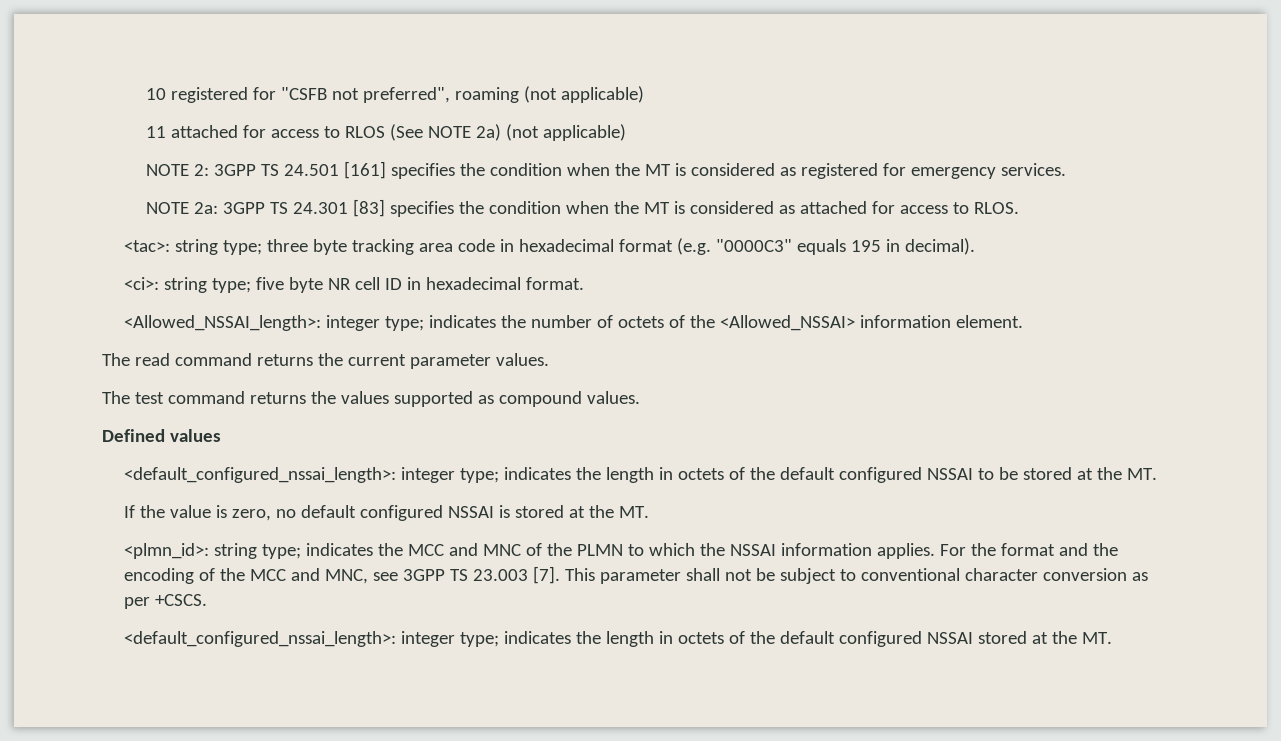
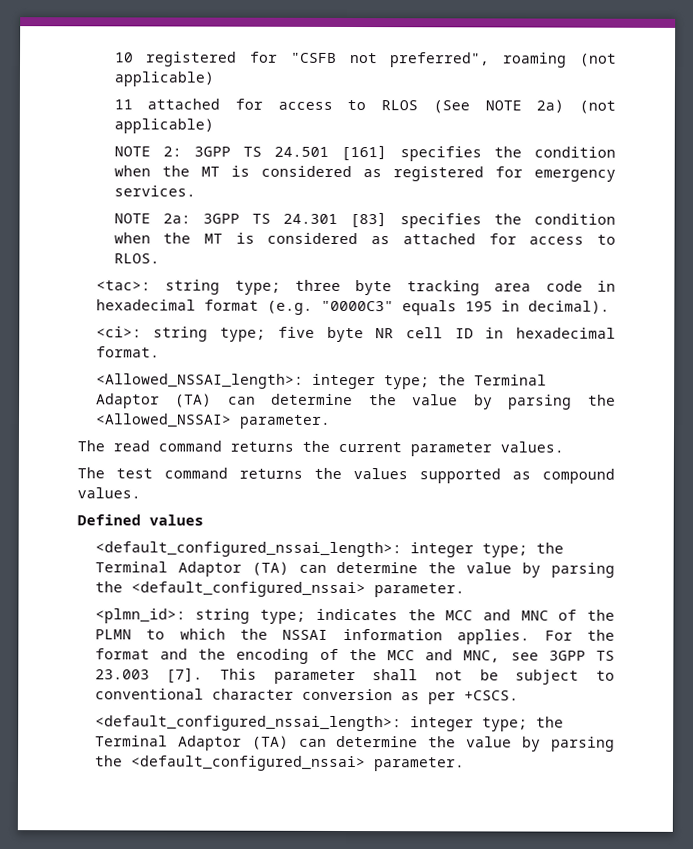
- <Allowed_NSSAI_length>: integer type; indicates the number of octets of the <Allowed_NSSAI> information element.
+ <Allowed_NSSAI_length>: integer type; the Terminal Adaptor (TA) can determine the value by parsing the <Allowed_NSSAI> parameter.
  Defined values
- <default_configured_nssai_length>: integer type; indicates the length in octets of the default configured NSSAI to be stored at the MT.
- If the value is zero, no default configured NSSAI is stored at the MT.
+ <default_configured_nssai_length>: integer type; the Terminal Adaptor (TA) can determine the value by parsing the <default_configured_nssai> parameter.
  This parameter shall not be subject to conventional character conversion as per +CSCS.
- <default_configured_nssai_length>: integer type; indicates the length in octets of the default configured NSSAI stored at the MT.
+ <default_configured_nssai_length>: integer type; the Terminal Adaptor (TA) can determine the value by parsing the <default_configured_nssai> parameter.

